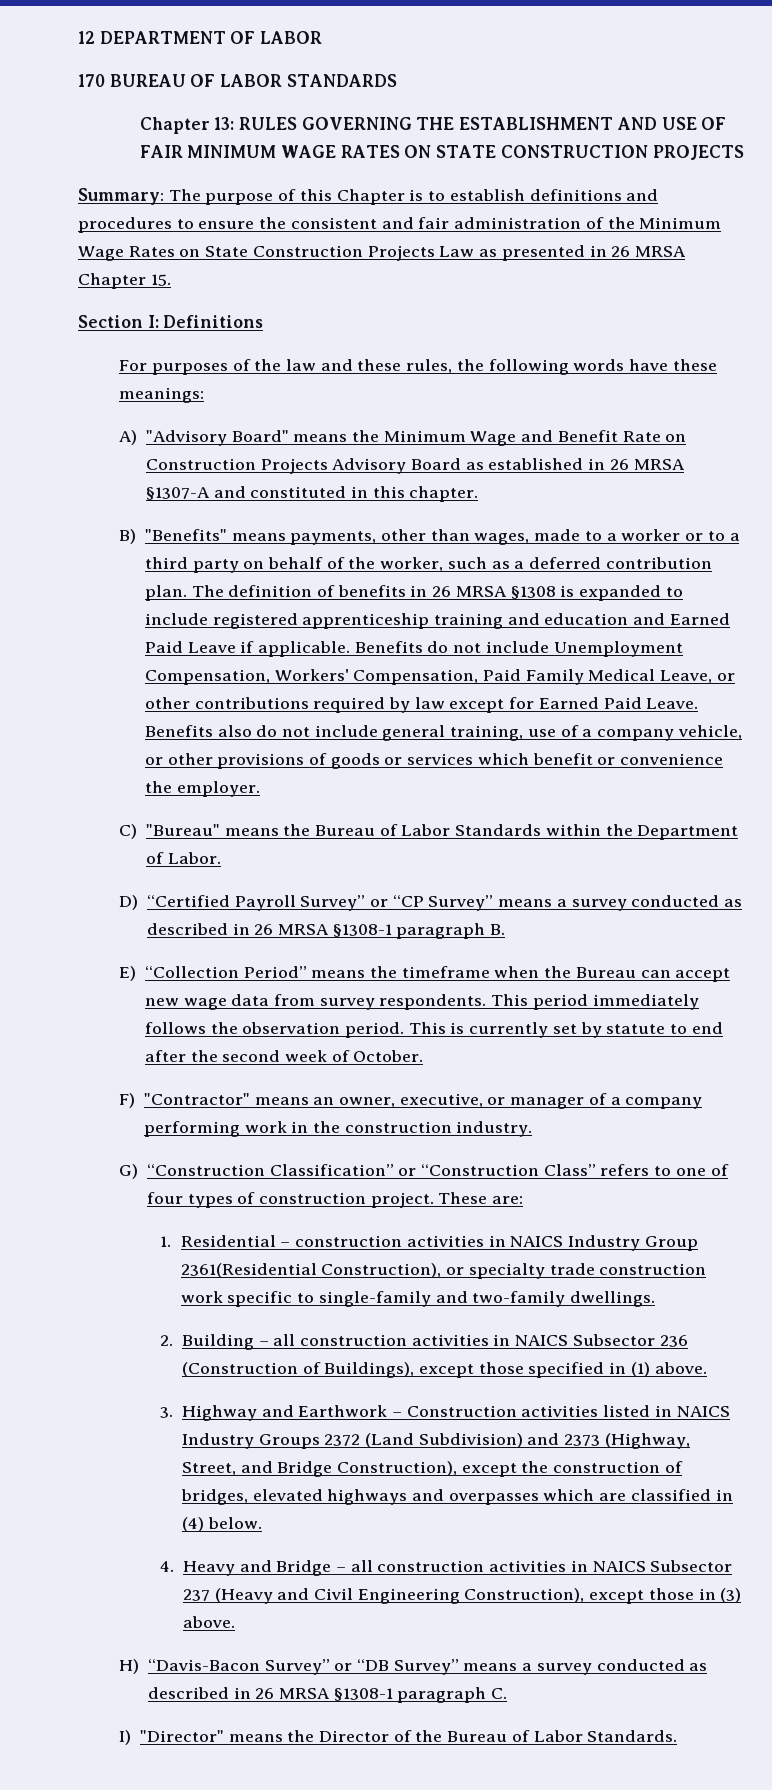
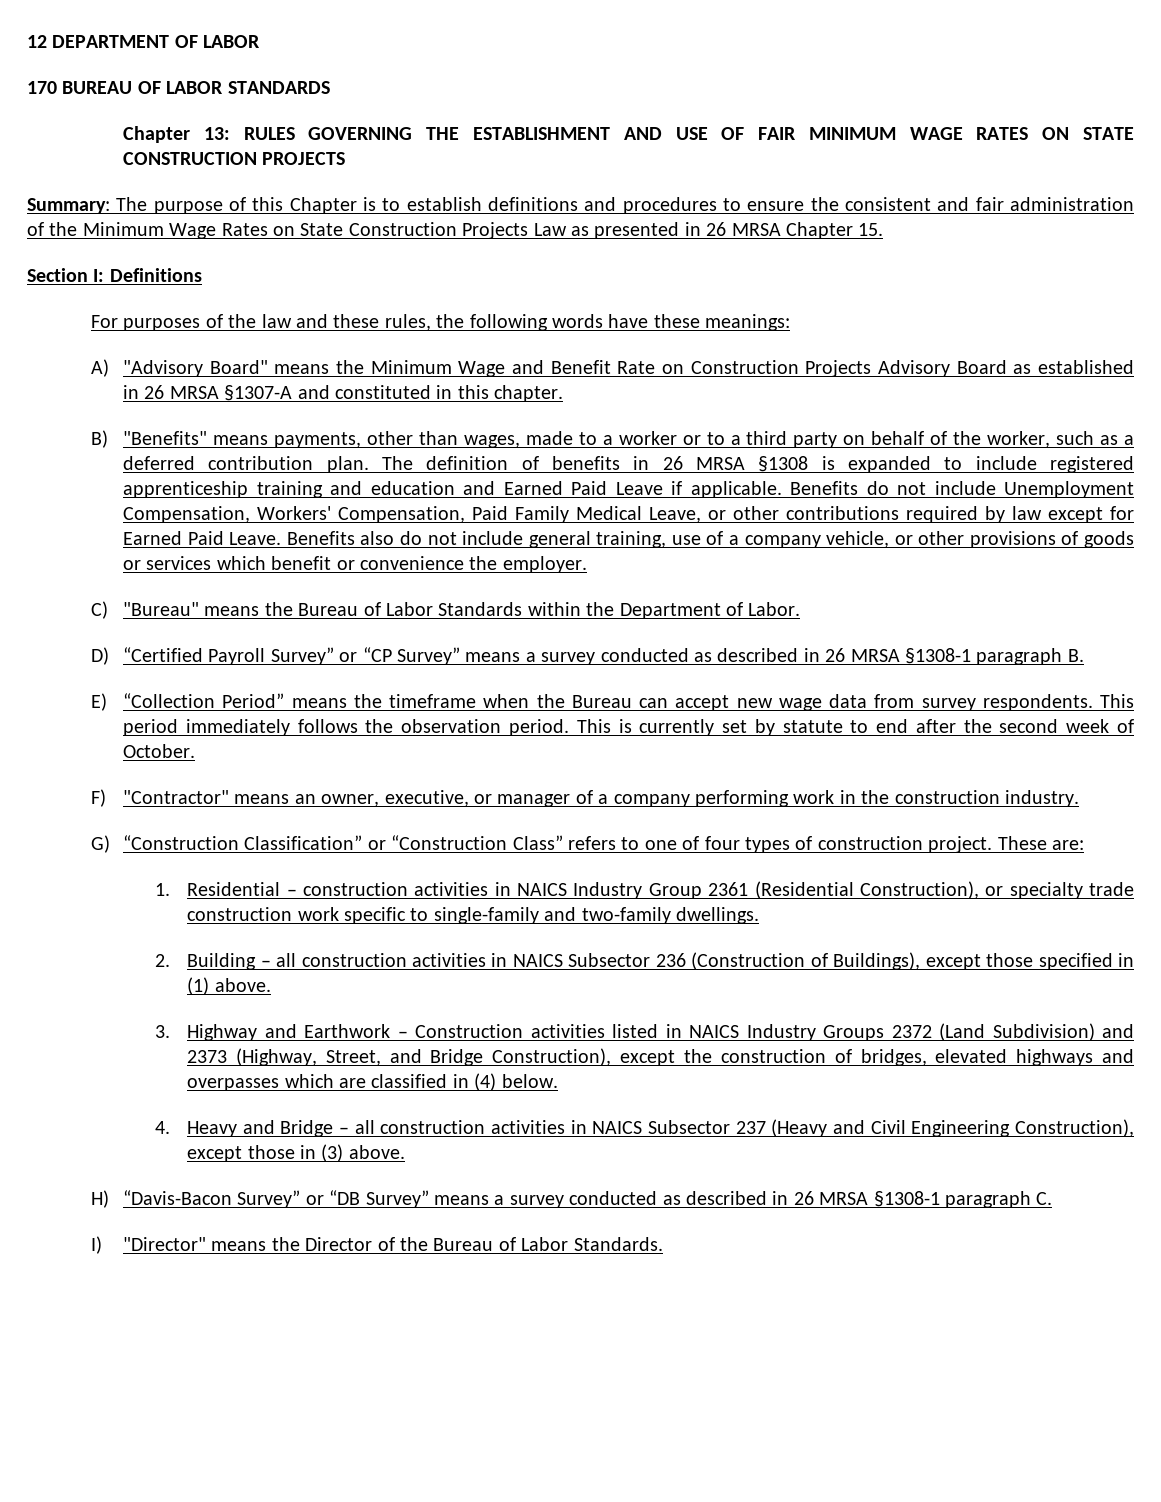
- 1. Residential – construction activities in NAICS Industry Group 2361(Residential Construction), or specialty trade construction work specific to single-family and two-family dwellings.
+ 1. Residential – construction activities in NAICS Industry Group 2361 (Residential Construction), or specialty trade construction work specific to single-family and two-family dwellings.

